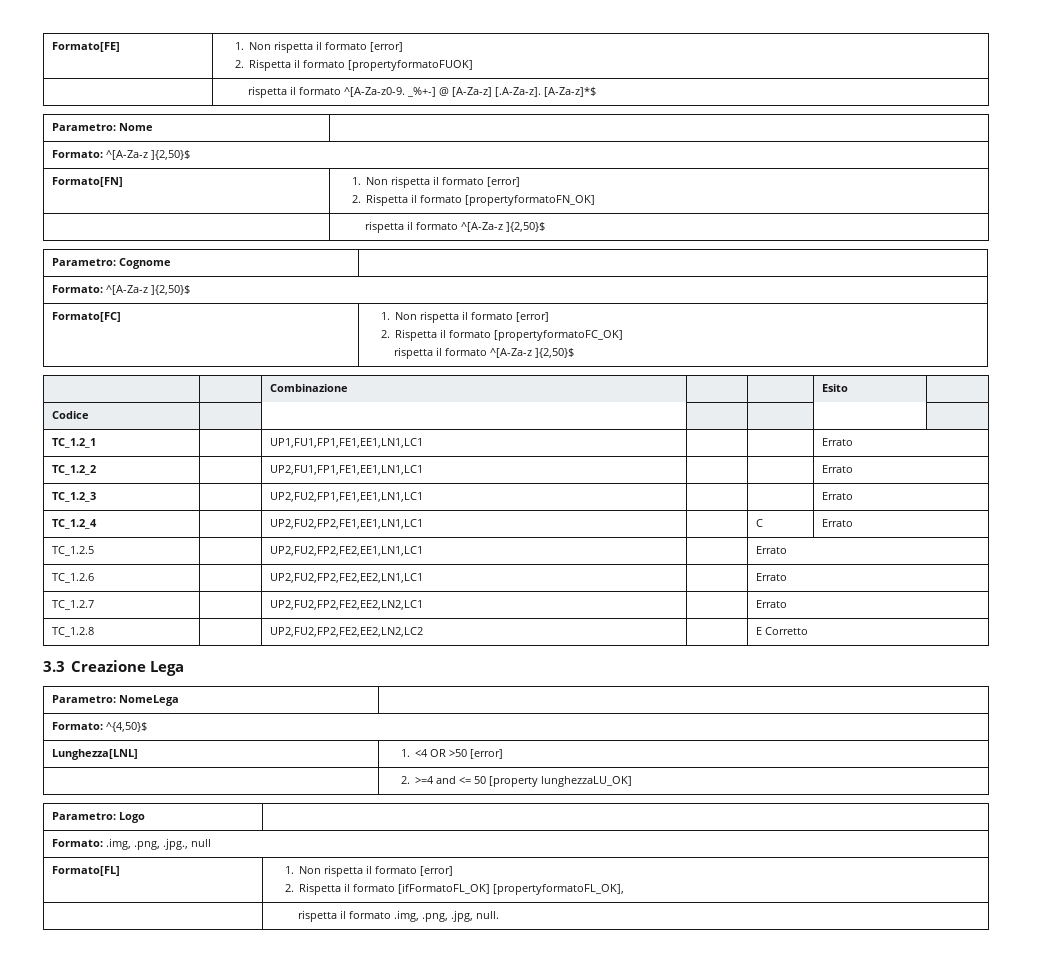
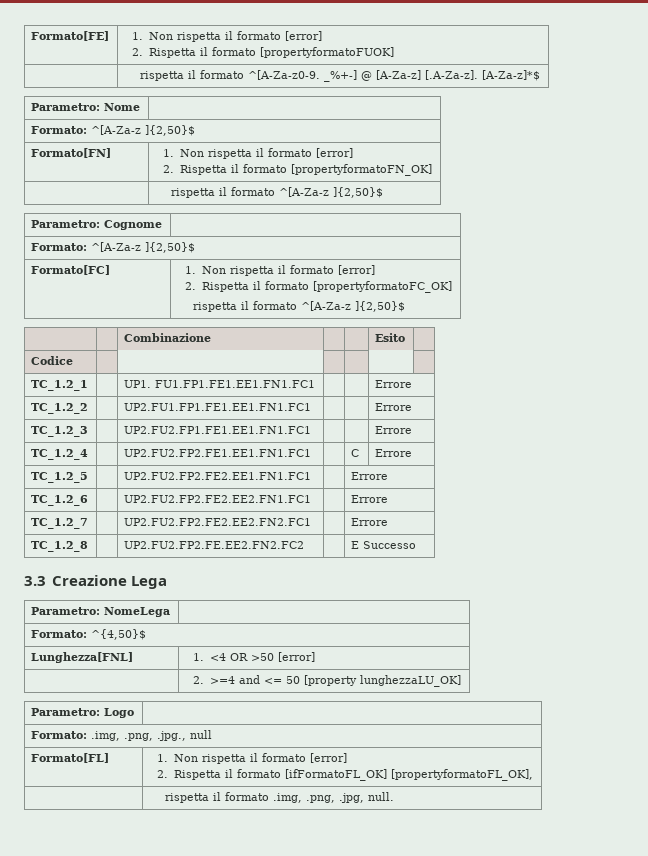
- TC_1.2_1 | | UP1,FU1,FP1,FE1,EE1,LN1,LC1 | | | Errato
+ TC_1.2_1 | | UP1. FU1.FP1.FE1.EE1.FN1.FC1 | | | Errore
- TC_1.2_2 | | UP2,FU1,FP1,FE1,EE1,LN1,LC1 | | | Errato
+ TC_1.2_2 | | UP2.FU1.FP1.FE1.EE1.FN1.FC1 | | | Errore
- TC_1.2_3 | | UP2,FU2,FP1,FE1,EE1,LN1,LC1 | | | Errato
+ TC_1.2_3 | | UP2.FU2.FP1.FE1.EE1.FN1.FC1 | | | Errore
- TC_1.2_4 | | UP2,FU2,FP2,FE1,EE1,LN1,LC1 | | C | Errato
- TC_1.2.5 | | UP2,FU2,FP2,FE2,EE1,LN1,LC1 | | Errato
- TC_1.2.6 | | UP2,FU2,FP2,FE2,EE2,LN1,LC1 | | Errato
- TC_1.2.7 | | UP2,FU2,FP2,FE2,EE2,LN2,LC1 | | Errato
- TC_1.2.8 | | UP2,FU2,FP2,FE2,EE2,LN2,LC2 | | E Corretto
+ TC_1.2_4 | | UP2.FU2.FP2.FE1.EE1.FN1.FC1 | | C | Errore
+ TC_1.2_5 | | UP2.FU2.FP2.FE2.EE1.FN1.FC1 | | Errore
+ TC_1.2_6 | | UP2.FU2.FP2.FE2.EE2.FN1.FC1 | | Errore
+ TC_1.2_7 | | UP2.FU2.FP2.FE2.EE2.FN2.FC1 | | Errore
+ TC_1.2_8 | | UP2.FU2.FP2.FE.EE2.FN2.FC2 | | E Successo
- Lunghezza[LNL] | 1. <4 OR >50 [error]
+ Lunghezza[FNL] | 1. <4 OR >50 [error]

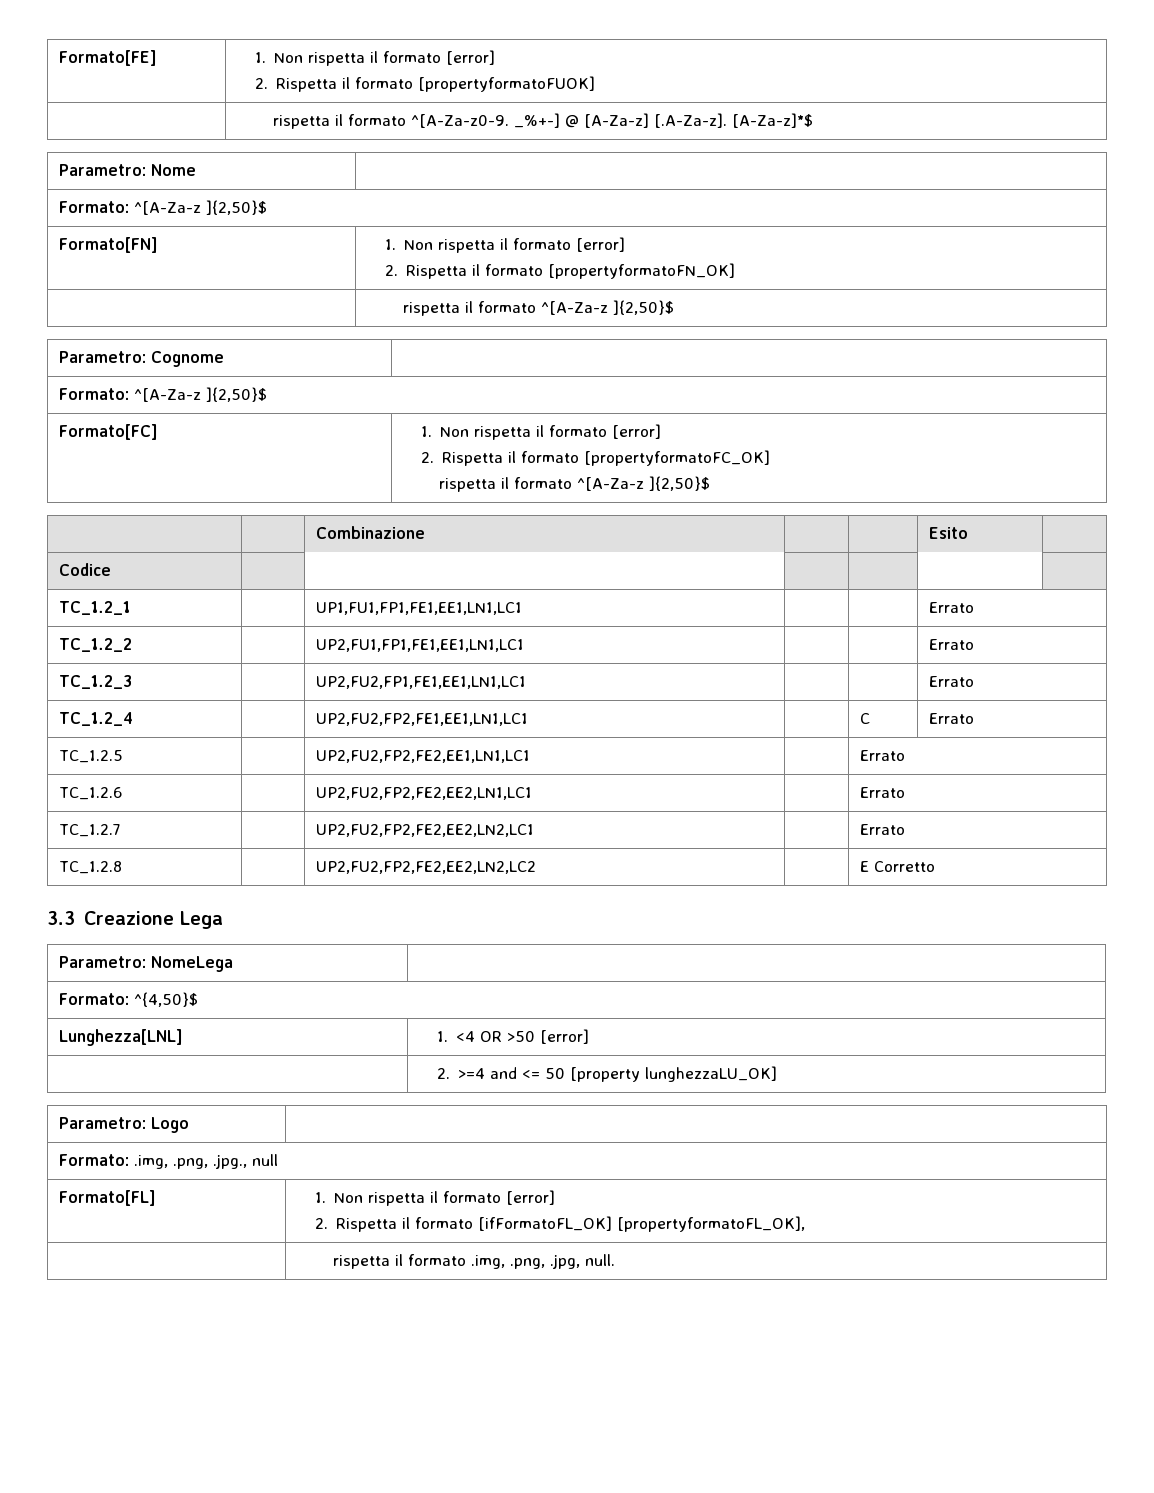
- TC_1.2_1 | | UP1. FU1.FP1.FE1.EE1.FN1.FC1 | | | Errore
+ TC_1.2_1 | | UP1,FU1,FP1,FE1,EE1,LN1,LC1 | | | Errato
- TC_1.2_2 | | UP2.FU1.FP1.FE1.EE1.FN1.FC1 | | | Errore
+ TC_1.2_2 | | UP2,FU1,FP1,FE1,EE1,LN1,LC1 | | | Errato
- TC_1.2_3 | | UP2.FU2.FP1.FE1.EE1.FN1.FC1 | | | Errore
+ TC_1.2_3 | | UP2,FU2,FP1,FE1,EE1,LN1,LC1 | | | Errato
- TC_1.2_4 | | UP2.FU2.FP2.FE1.EE1.FN1.FC1 | | C | Errore
- TC_1.2_5 | | UP2.FU2.FP2.FE2.EE1.FN1.FC1 | | Errore
- TC_1.2_6 | | UP2.FU2.FP2.FE2.EE2.FN1.FC1 | | Errore
- TC_1.2_7 | | UP2.FU2.FP2.FE2.EE2.FN2.FC1 | | Errore
- TC_1.2_8 | | UP2.FU2.FP2.FE.EE2.FN2.FC2 | | E Successo
+ TC_1.2_4 | | UP2,FU2,FP2,FE1,EE1,LN1,LC1 | | C | Errato
+ TC_1.2.5 | | UP2,FU2,FP2,FE2,EE1,LN1,LC1 | | Errato
+ TC_1.2.6 | | UP2,FU2,FP2,FE2,EE2,LN1,LC1 | | Errato
+ TC_1.2.7 | | UP2,FU2,FP2,FE2,EE2,LN2,LC1 | | Errato
+ TC_1.2.8 | | UP2,FU2,FP2,FE2,EE2,LN2,LC2 | | E Corretto
- Lunghezza[FNL] | 1. <4 OR >50 [error]
+ Lunghezza[LNL] | 1. <4 OR >50 [error]

